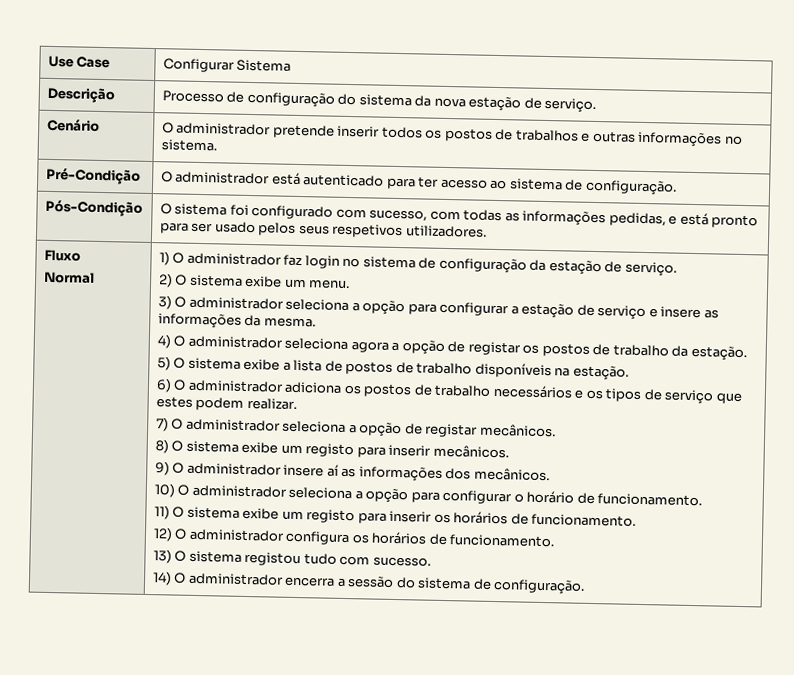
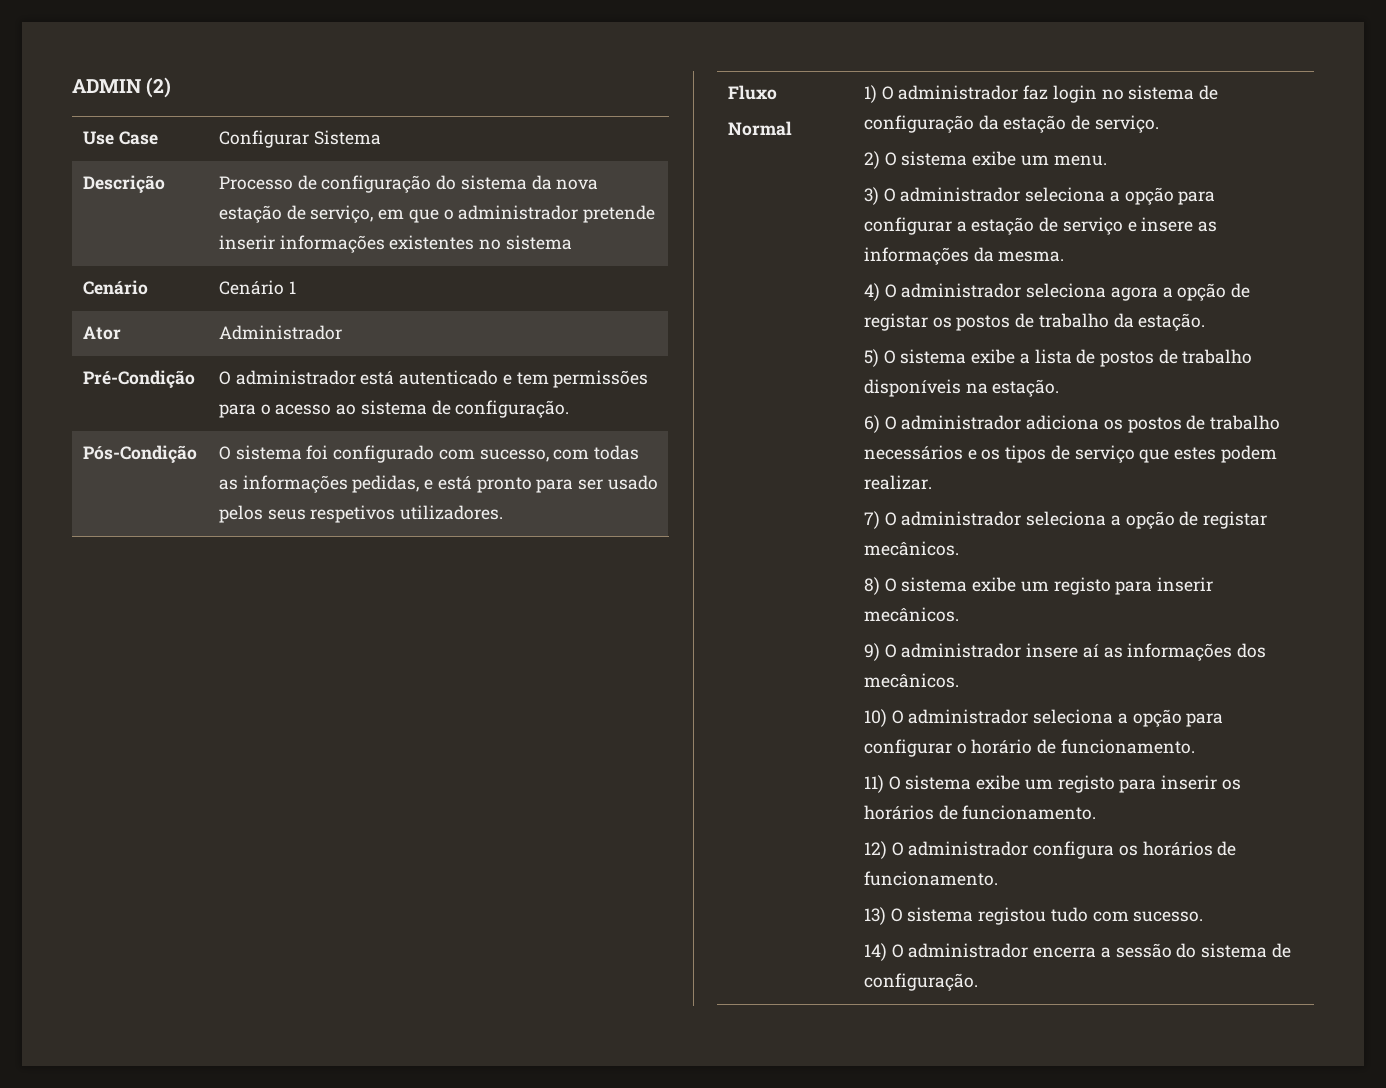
+ ADMIN (2)
- Descrição | Processo de configuração do sistema da nova estação de serviço.
- Cenário | O administrador pretende inserir todos os postos de trabalhos e outras informações no sistema.
+ Descrição | Processo de configuração do sistema da nova estação de serviço, em que o administrador pretende inserir informações existentes no sistema
+ Cenário | Cenário 1
+ Ator | Administrador
- Pré-Condição | O administrador está autenticado para ter acesso ao sistema de configuração.
+ Pré-Condição | O administrador está autenticado e tem permissões para o acesso ao sistema de configuração.

